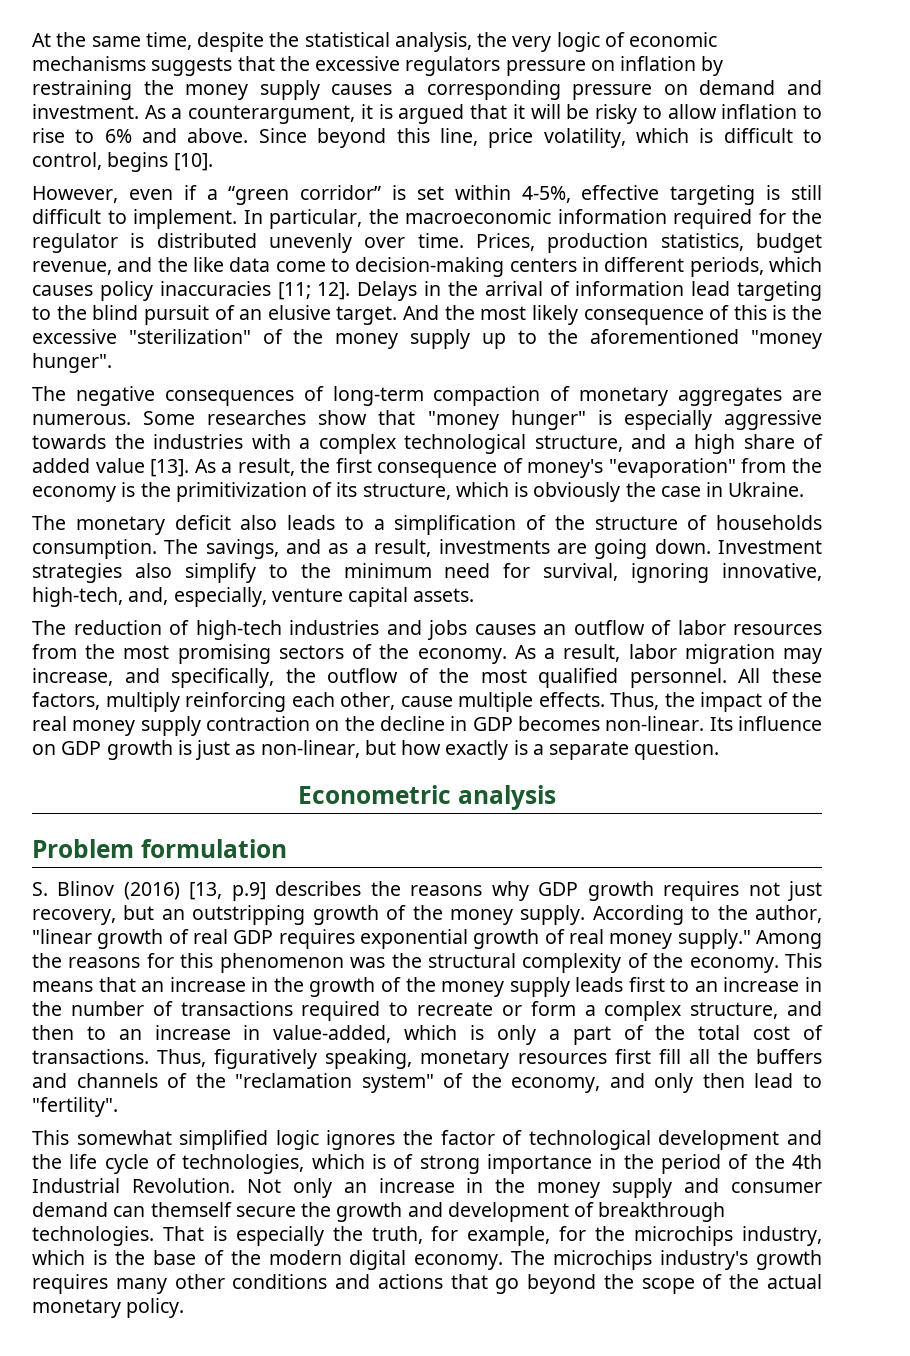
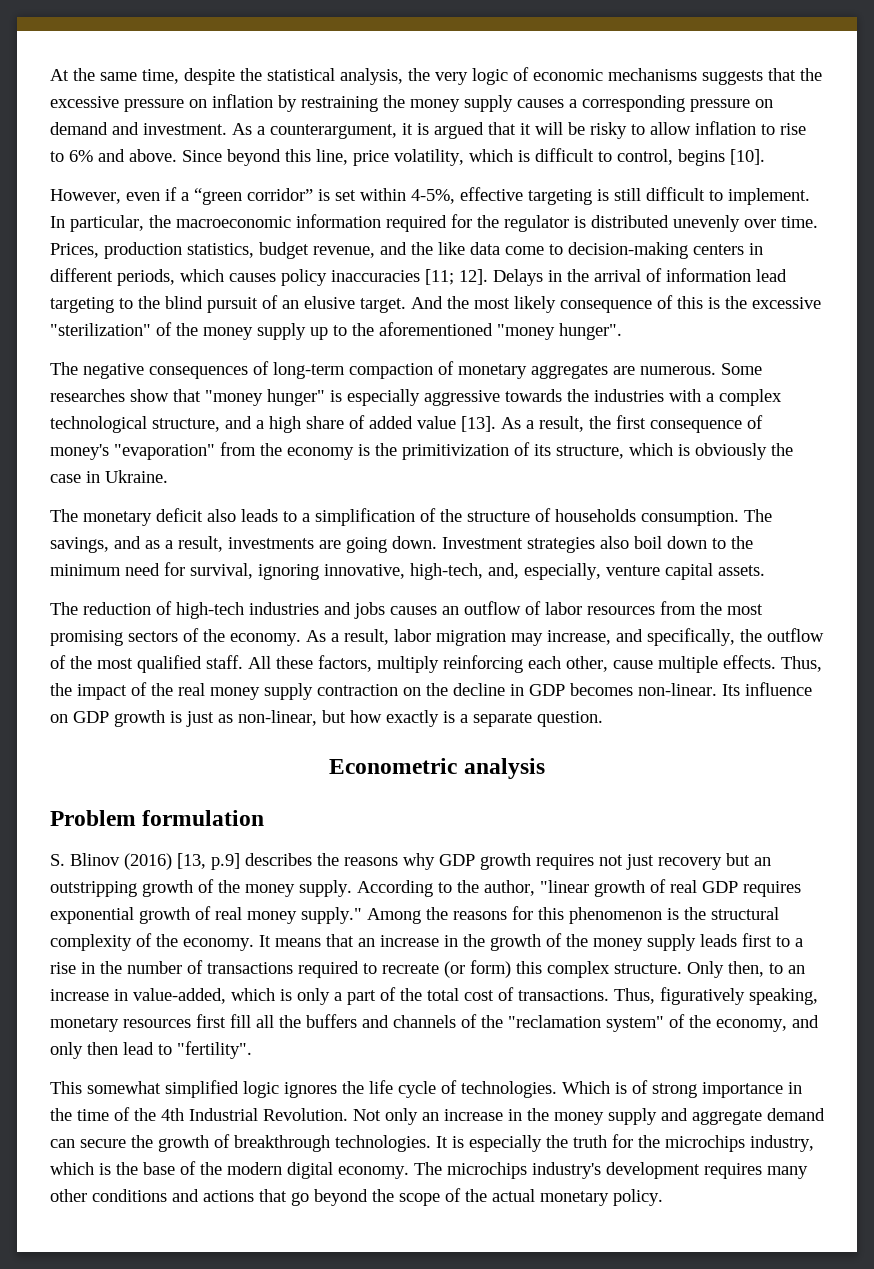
- At the same time, despite the statistical analysis, the very logic of economic mechanisms suggests that the excessive regulators pressure on inflation by restraining the money supply causes a corresponding pressure on demand and investment.
+ At the same time, despite the statistical analysis, the very logic of economic mechanisms suggests that the excessive pressure on inflation by restraining the money supply causes a corresponding pressure on demand and investment.
- Investment strategies also simplify to the minimum need for survival, ignoring innovative, high-tech, and, especially, venture capital assets.
+ Investment strategies also boil down to the minimum need for survival, ignoring innovative, high-tech, and, especially, venture capital assets.
- As a result, labor migration may increase, and specifically, the outflow of the most qualified personnel.
+ As a result, labor migration may increase, and specifically, the outflow of the most qualified staff.
- S. Blinov (2016) [13, p.9] describes the reasons why GDP growth requires not just recovery, but an outstripping growth of the money supply.
+ S. Blinov (2016) [13, p.9] describes the reasons why GDP growth requires not just recovery but an outstripping growth of the money supply.
- Among the reasons for this phenomenon was the structural complexity of the economy.
+ Among the reasons for this phenomenon is the structural complexity of the economy.
- This means that an increase in the growth of the money supply leads first to an increase in the number of transactions required to recreate or form a complex structure, and then to an increase in value-added, which is only a part of the total cost of transactions.
+ It means that an increase in the growth of the money supply leads first to a rise in the number of transactions required to recreate (or form) this complex structure. Only then, to an increase in value-added, which is only a part of the total cost of transactions.
- This somewhat simplified logic ignores the factor of technological development and the life cycle of technologies, which is of strong importance in the period of the 4th Industrial Revolution.
+ This somewhat simplified logic ignores the life cycle of technologies. Which is of strong importance in the time of the 4th Industrial Revolution.
- Not only an increase in the money supply and consumer demand can themself secure the growth and development of breakthrough technologies.
+ Not only an increase in the money supply and aggregate demand can secure the growth of breakthrough technologies.
- That is especially the truth, for example, for the microchips industry, which is the base of the modern digital economy.
+ It is especially the truth for the microchips industry, which is the base of the modern digital economy.
- The microchips industry's growth requires many other conditions and actions that go beyond the scope of the actual monetary policy.
+ The microchips industry's development requires many other conditions and actions that go beyond the scope of the actual monetary policy.

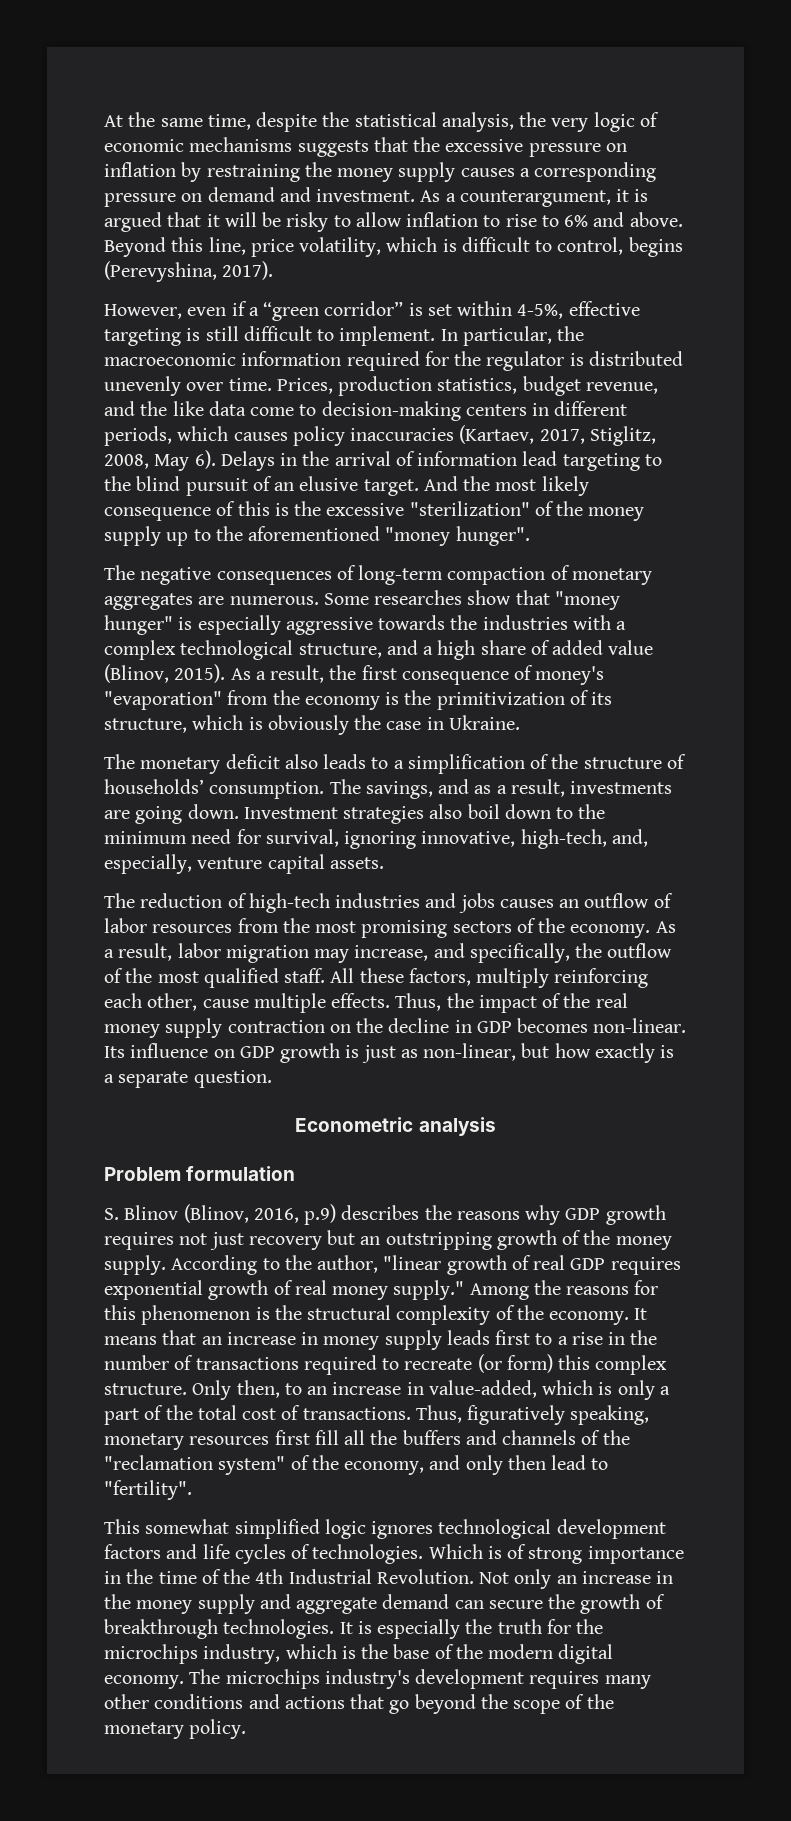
- Since beyond this line, price volatility, which is difficult to control, begins [10].
+ Beyond this line, price volatility, which is difficult to control, begins (Perevyshina, 2017).
- Prices, production statistics, budget revenue, and the like data come to decision-making centers in different periods, which causes policy inaccuracies [11; 12].
+ Prices, production statistics, budget revenue, and the like data come to decision-making centers in different periods, which causes policy inaccuracies (Kartaev, 2017, Stiglitz, 2008, May 6).
- Some researches show that "money hunger" is especially aggressive towards the industries with a complex technological structure, and a high share of added value [13].
+ Some researches show that "money hunger" is especially aggressive towards the industries with a complex technological structure, and a high share of added value (Blinov, 2015).
- The monetary deficit also leads to a simplification of the structure of households consumption.
+ The monetary deficit also leads to a simplification of the structure of households’ consumption.
- S. Blinov (2016) [13, p.9] describes the reasons why GDP growth requires not just recovery but an outstripping growth of the money supply.
+ S. Blinov (Blinov, 2016, p.9) describes the reasons why GDP growth requires not just recovery but an outstripping growth of the money supply.
- It means that an increase in the growth of the money supply leads first to a rise in the number of transactions required to recreate (or form) this complex structure.
+ It means that an increase in money supply leads first to a rise in the number of transactions required to recreate (or form) this complex structure.
- This somewhat simplified logic ignores the life cycle of technologies.
+ This somewhat simplified logic ignores technological development factors and life cycles of technologies.
- The microchips industry's development requires many other conditions and actions that go beyond the scope of the actual monetary policy.
+ The microchips industry's development requires many other conditions and actions that go beyond the scope of the monetary policy.

